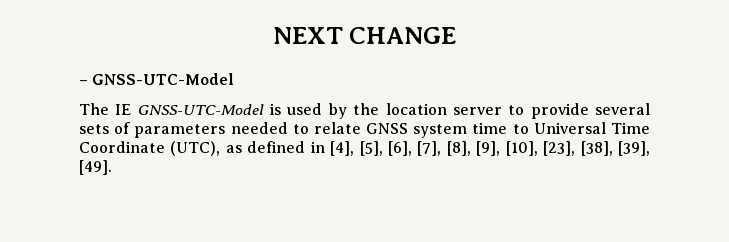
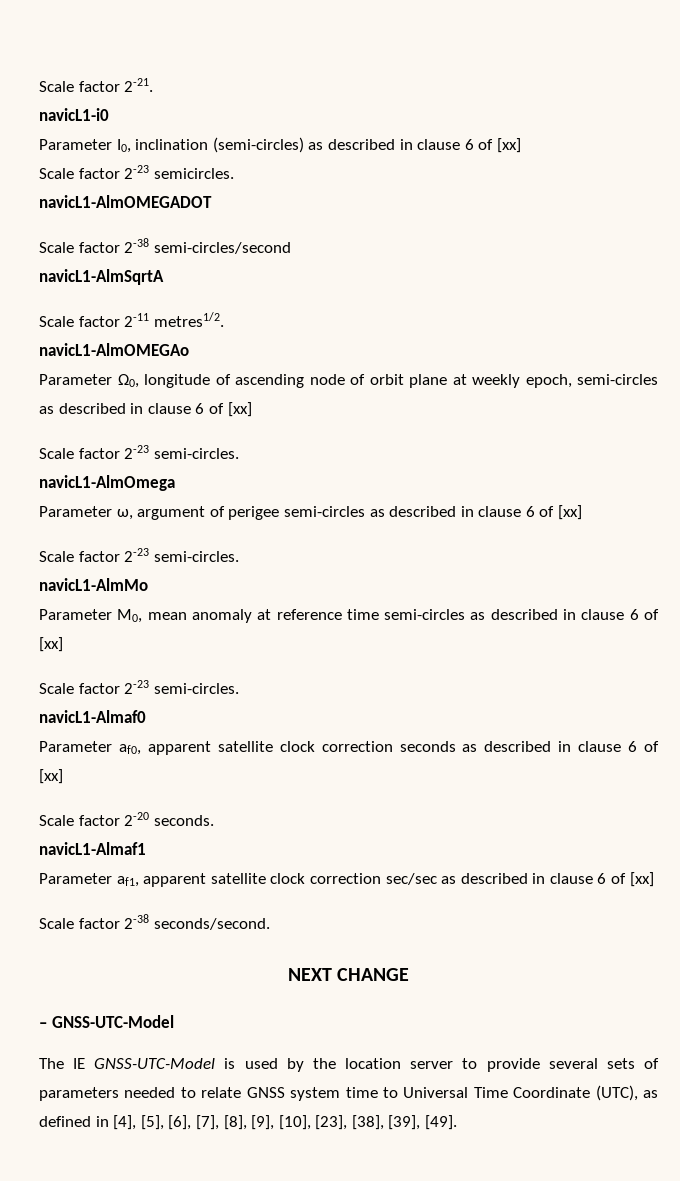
+ Scale factor 2-21.
+ navicL1-i0
+ Parameter I0, inclination (semi-circles) as described in clause 6 of [xx]
+ Scale factor 2-23 semicircles.
+ navicL1-AlmOMEGADOT
+ Scale factor 2-38 semi-circles/second
+ navicL1-AlmSqrtA
+ Scale factor 2-11 metres1/2.
+ navicL1-AlmOMEGAo
+ Parameter Ω0, longitude of ascending node of orbit plane at weekly epoch, semi-circles as described in clause 6 of [xx]
+ Scale factor 2-23 semi-circles.
+ navicL1-AlmOmega
+ Parameter ω, argument of perigee semi-circles as described in clause 6 of [xx]
+ Scale factor 2-23 semi-circles.
+ navicL1-AlmMo
+ Parameter M0, mean anomaly at reference time semi-circles as described in clause 6 of [xx]
+ Scale factor 2-23 semi-circles.
+ navicL1-Almaf0
+ Parameter af0, apparent satellite clock correction seconds as described in clause 6 of [xx]
+ Scale factor 2-20 seconds.
+ navicL1-Almaf1
+ Parameter af1, apparent satellite clock correction sec/sec as described in clause 6 of [xx]
+ Scale factor 2-38 seconds/second.

